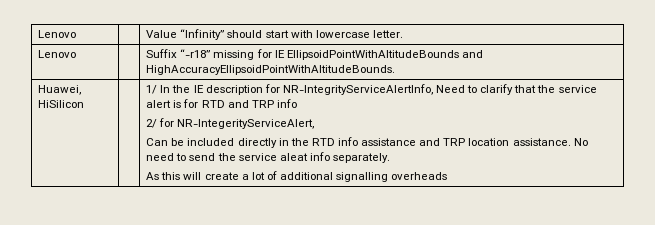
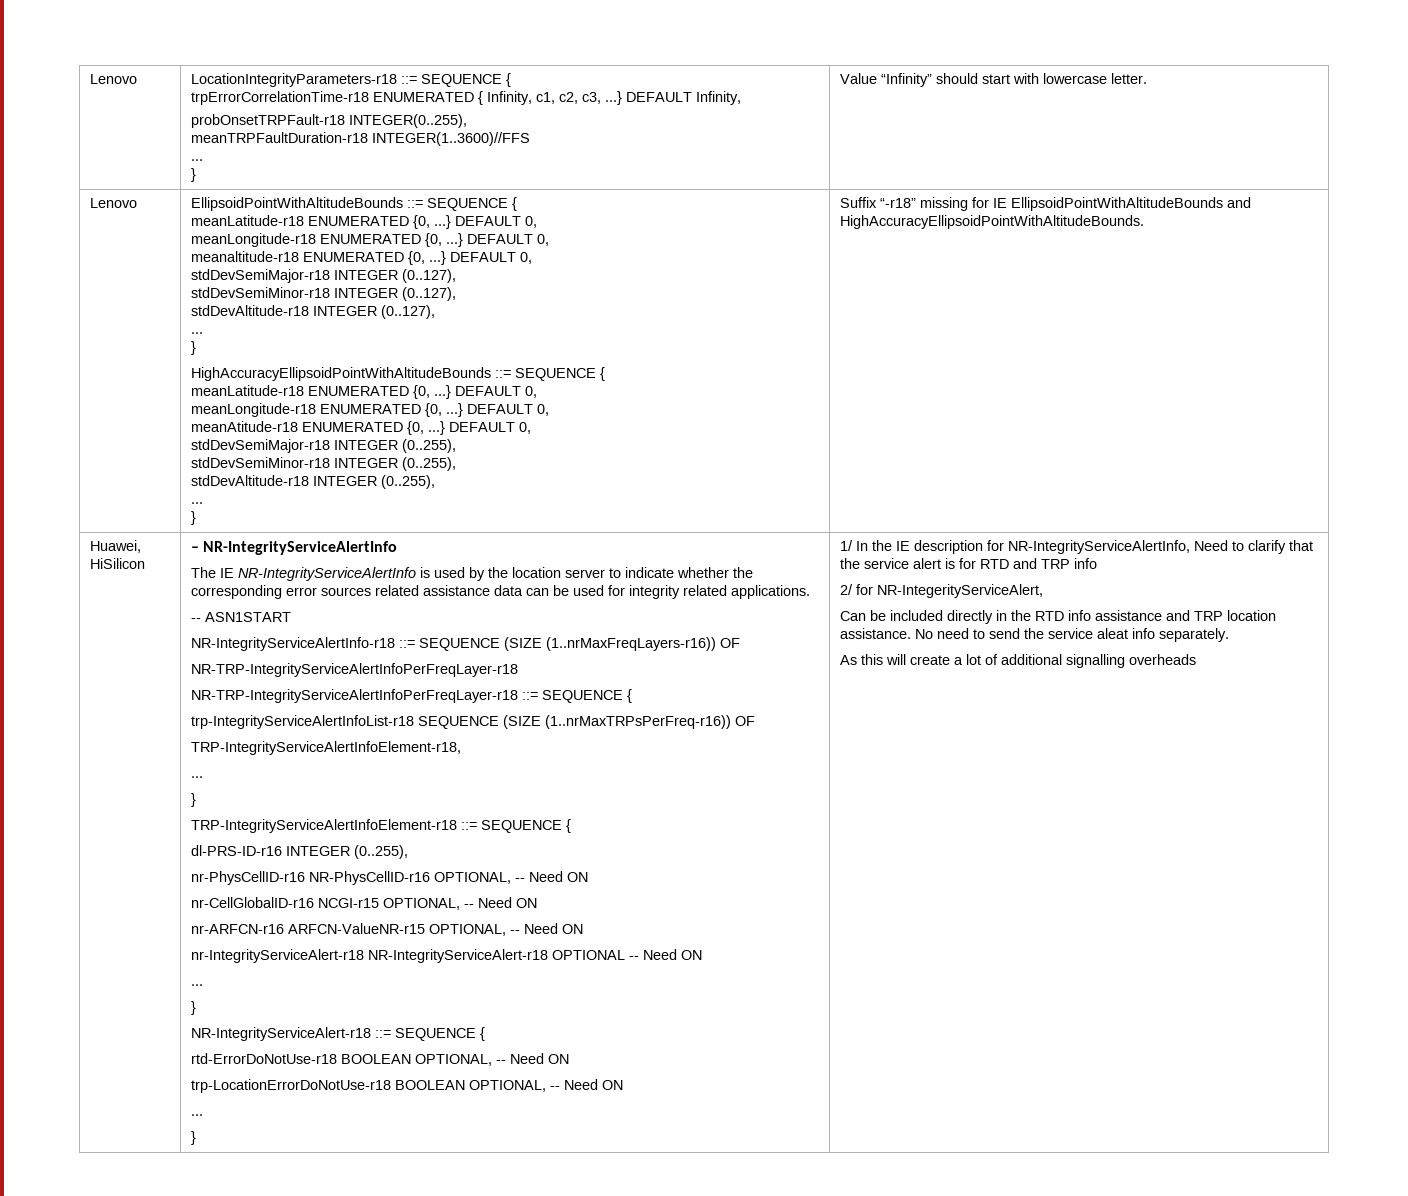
- Lenovo | | Value “Infinity” should start with lowercase letter.
+ Lenovo | LocationIntegrityParameters-r18 ::= SEQUENCE {
+ trpErrorCorrelationTime-r18 ENUMERATED { Infinity, c1, c2, c3, ...} DEFAULT Infinity,
+ probOnsetTRPFault-r18 INTEGER(0..255),
+ meanTRPFaultDuration-r18 INTEGER(1..3600)//FFS
+ ...
+ } | Value “Infinity” should start with lowercase letter.
+ EllipsoidPointWithAltitudeBounds ::= SEQUENCE {
+ meanLatitude-r18 ENUMERATED {0, ...} DEFAULT 0,
+ meanLongitude-r18 ENUMERATED {0, ...} DEFAULT 0,
+ meanaltitude-r18 ENUMERATED {0, ...} DEFAULT 0,
+ stdDevSemiMajor-r18 INTEGER (0..127),
+ stdDevSemiMinor-r18 INTEGER (0..127),
+ stdDevAltitude-r18 INTEGER (0..127),
+ ...
+ }
+ HighAccuracyEllipsoidPointWithAltitudeBounds ::= SEQUENCE {
+ meanLatitude-r18 ENUMERATED {0, ...} DEFAULT 0,
+ meanLongitude-r18 ENUMERATED {0, ...} DEFAULT 0,
+ meanAtitude-r18 ENUMERATED {0, ...} DEFAULT 0,
+ stdDevSemiMajor-r18 INTEGER (0..255),
+ stdDevSemiMinor-r18 INTEGER (0..255),
+ stdDevAltitude-r18 INTEGER (0..255),
+ ...
+ }
+ – NR-IntegrityServiceAlertInfo
+ The IE NR-IntegrityServiceAlertInfo is used by the location server to indicate whether the corresponding error sources related assistance data can be used for integrity related applications.
+ -- ASN1START
+ NR-IntegrityServiceAlertInfo-r18 ::= SEQUENCE (SIZE (1..nrMaxFreqLayers-r16)) OF
+ NR-TRP-IntegrityServiceAlertInfoPerFreqLayer-r18
+ NR-TRP-IntegrityServiceAlertInfoPerFreqLayer-r18 ::= SEQUENCE {
+ trp-IntegrityServiceAlertInfoList-r18 SEQUENCE (SIZE (1..nrMaxTRPsPerFreq-r16)) OF
+ TRP-IntegrityServiceAlertInfoElement-r18,
+ ...
+ }
+ TRP-IntegrityServiceAlertInfoElement-r18 ::= SEQUENCE {
+ dl-PRS-ID-r16 INTEGER (0..255),
+ nr-PhysCellID-r16 NR-PhysCellID-r16 OPTIONAL, -- Need ON
+ nr-CellGlobalID-r16 NCGI-r15 OPTIONAL, -- Need ON
+ nr-ARFCN-r16 ARFCN-ValueNR-r15 OPTIONAL, -- Need ON
+ nr-IntegrityServiceAlert-r18 NR-IntegrityServiceAlert-r18 OPTIONAL -- Need ON
+ ...
+ }
+ NR-IntegrityServiceAlert-r18 ::= SEQUENCE {
+ rtd-ErrorDoNotUse-r18 BOOLEAN OPTIONAL, -- Need ON
+ trp-LocationErrorDoNotUse-r18 BOOLEAN OPTIONAL, -- Need ON
+ ...
+ }

